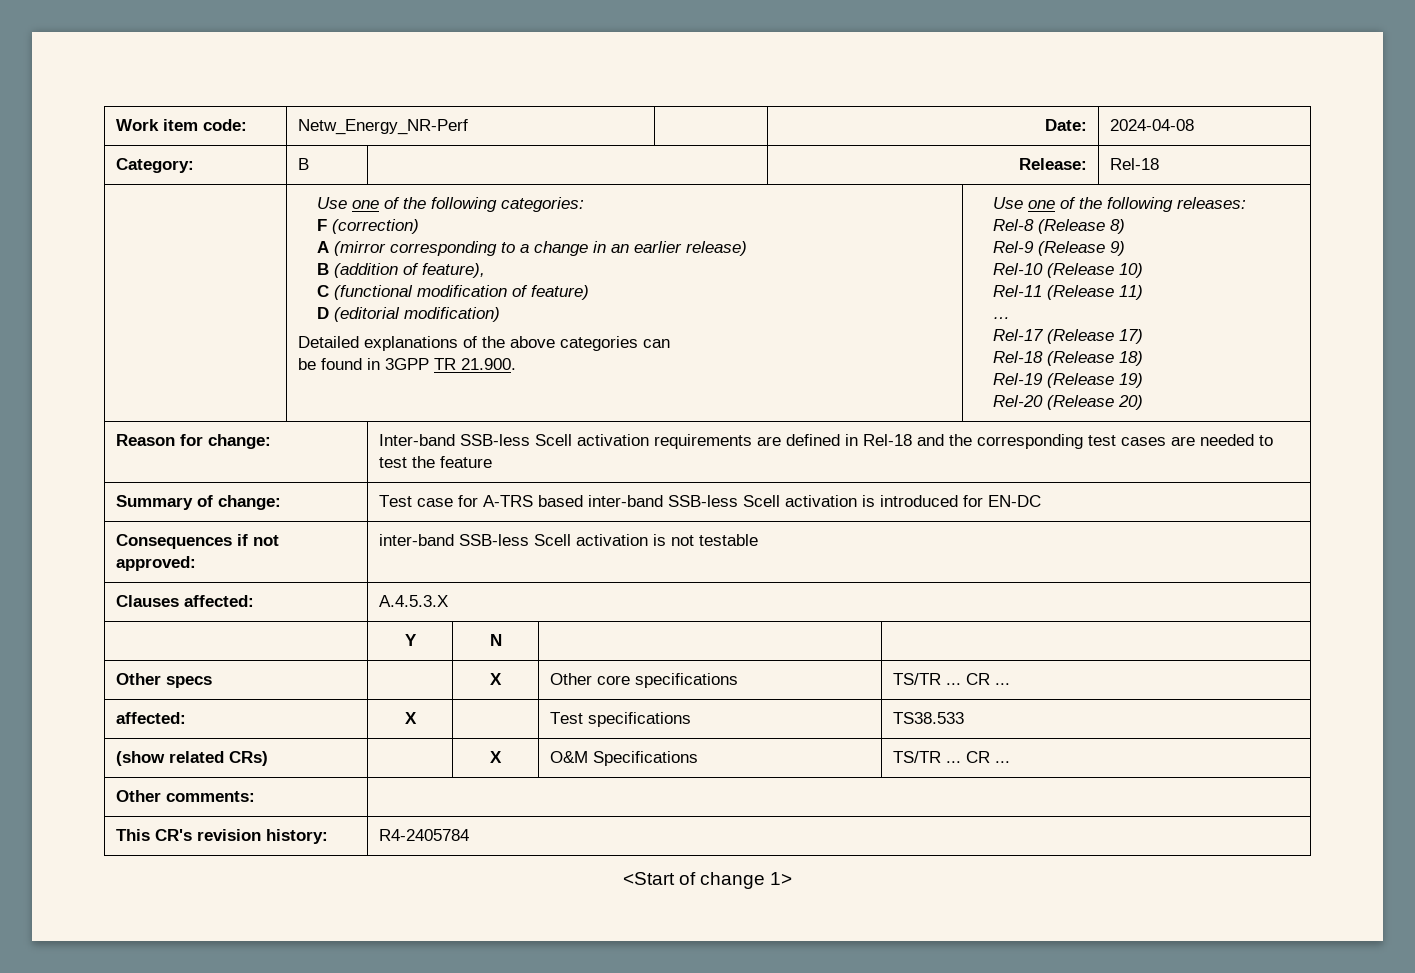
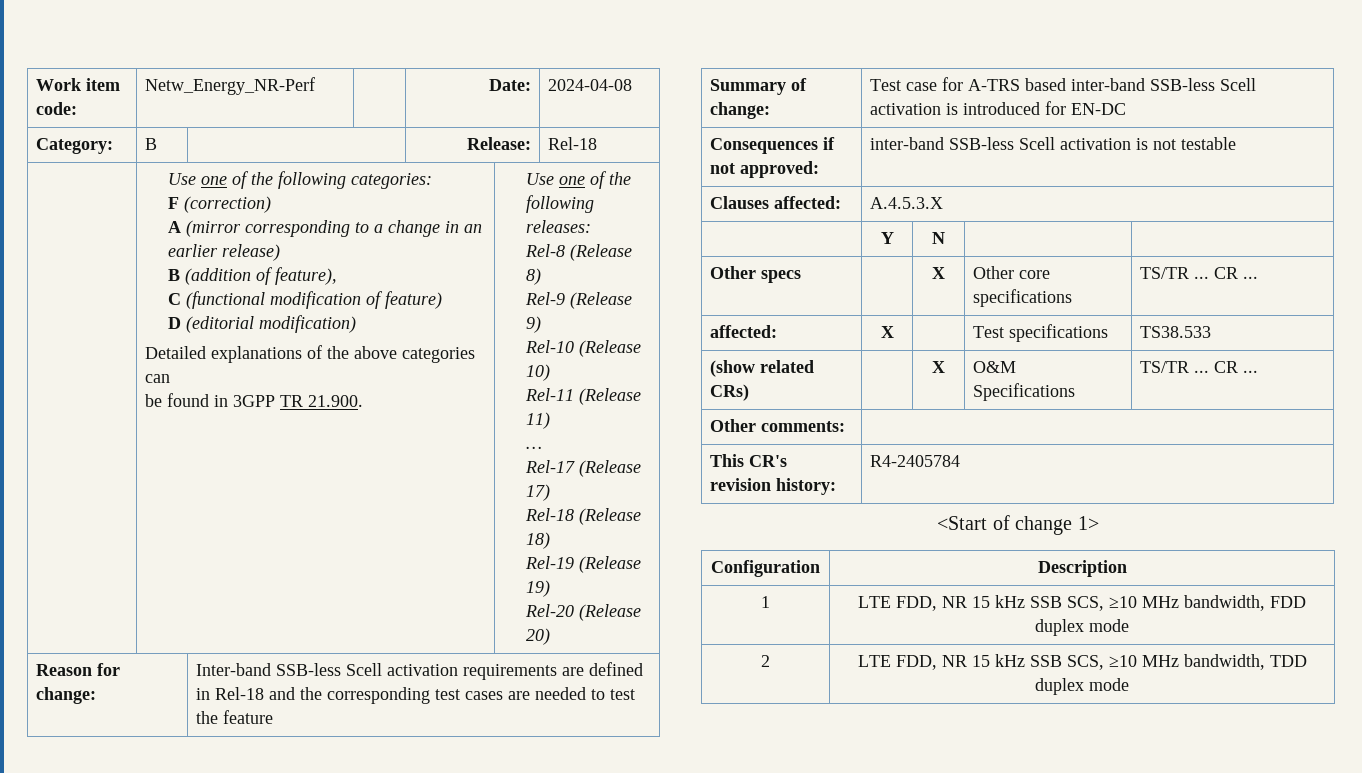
+ Configuration | Description
+ 1 | LTE FDD, NR 15 kHz SSB SCS, ≥10 MHz bandwidth, FDD duplex mode
+ 2 | LTE FDD, NR 15 kHz SSB SCS, ≥10 MHz bandwidth, TDD duplex mode

